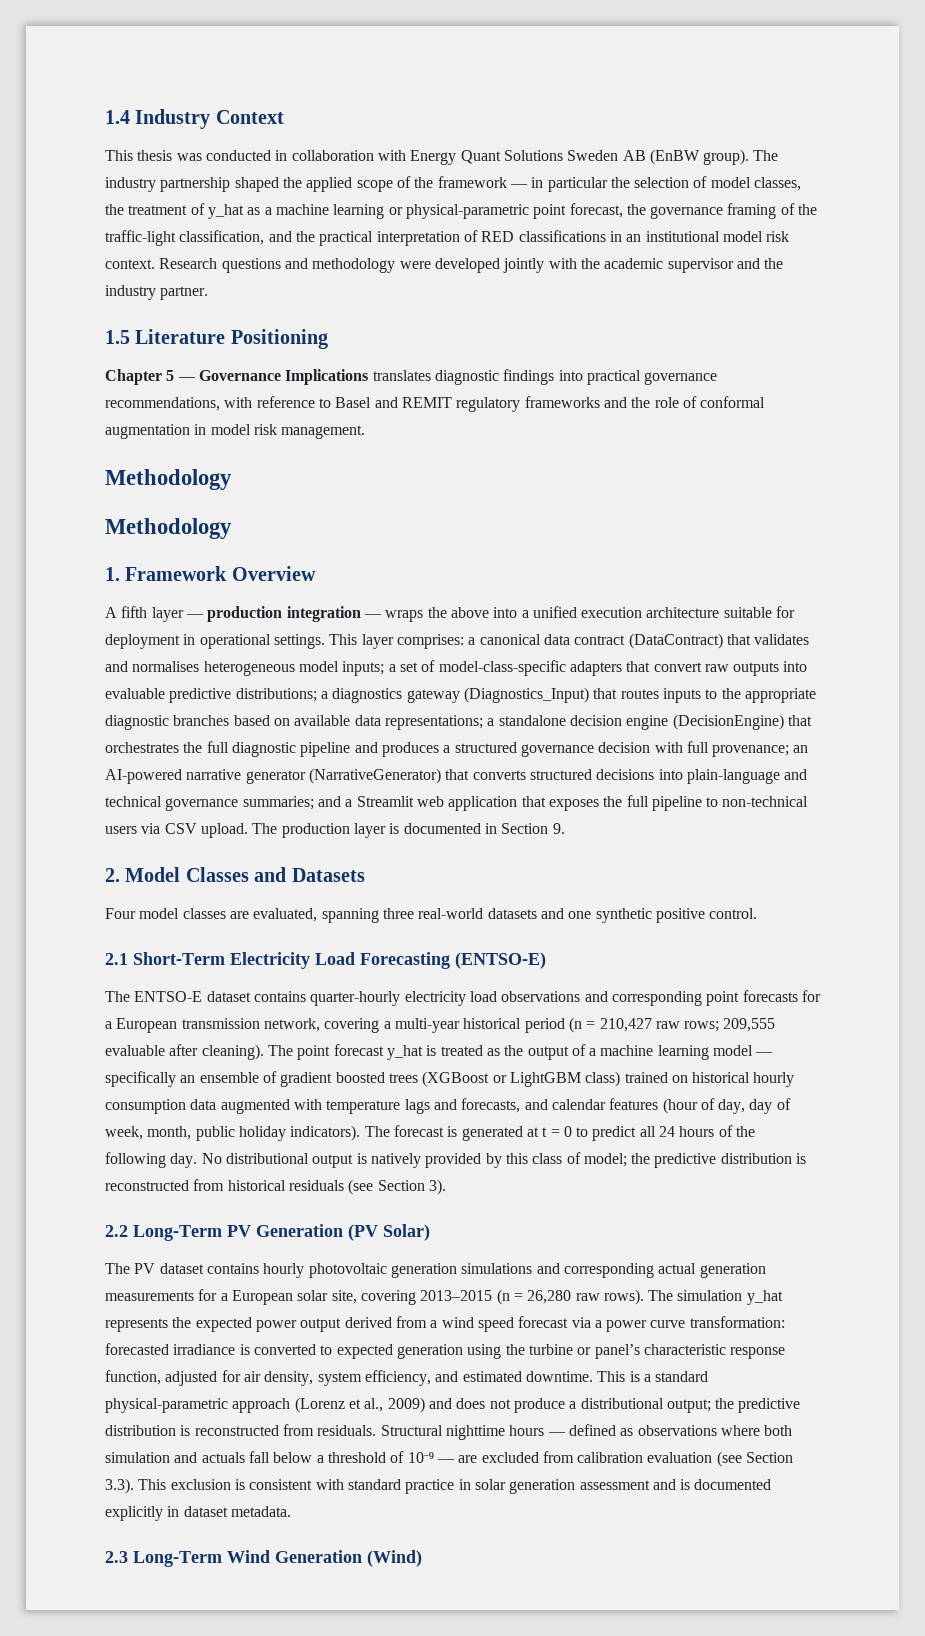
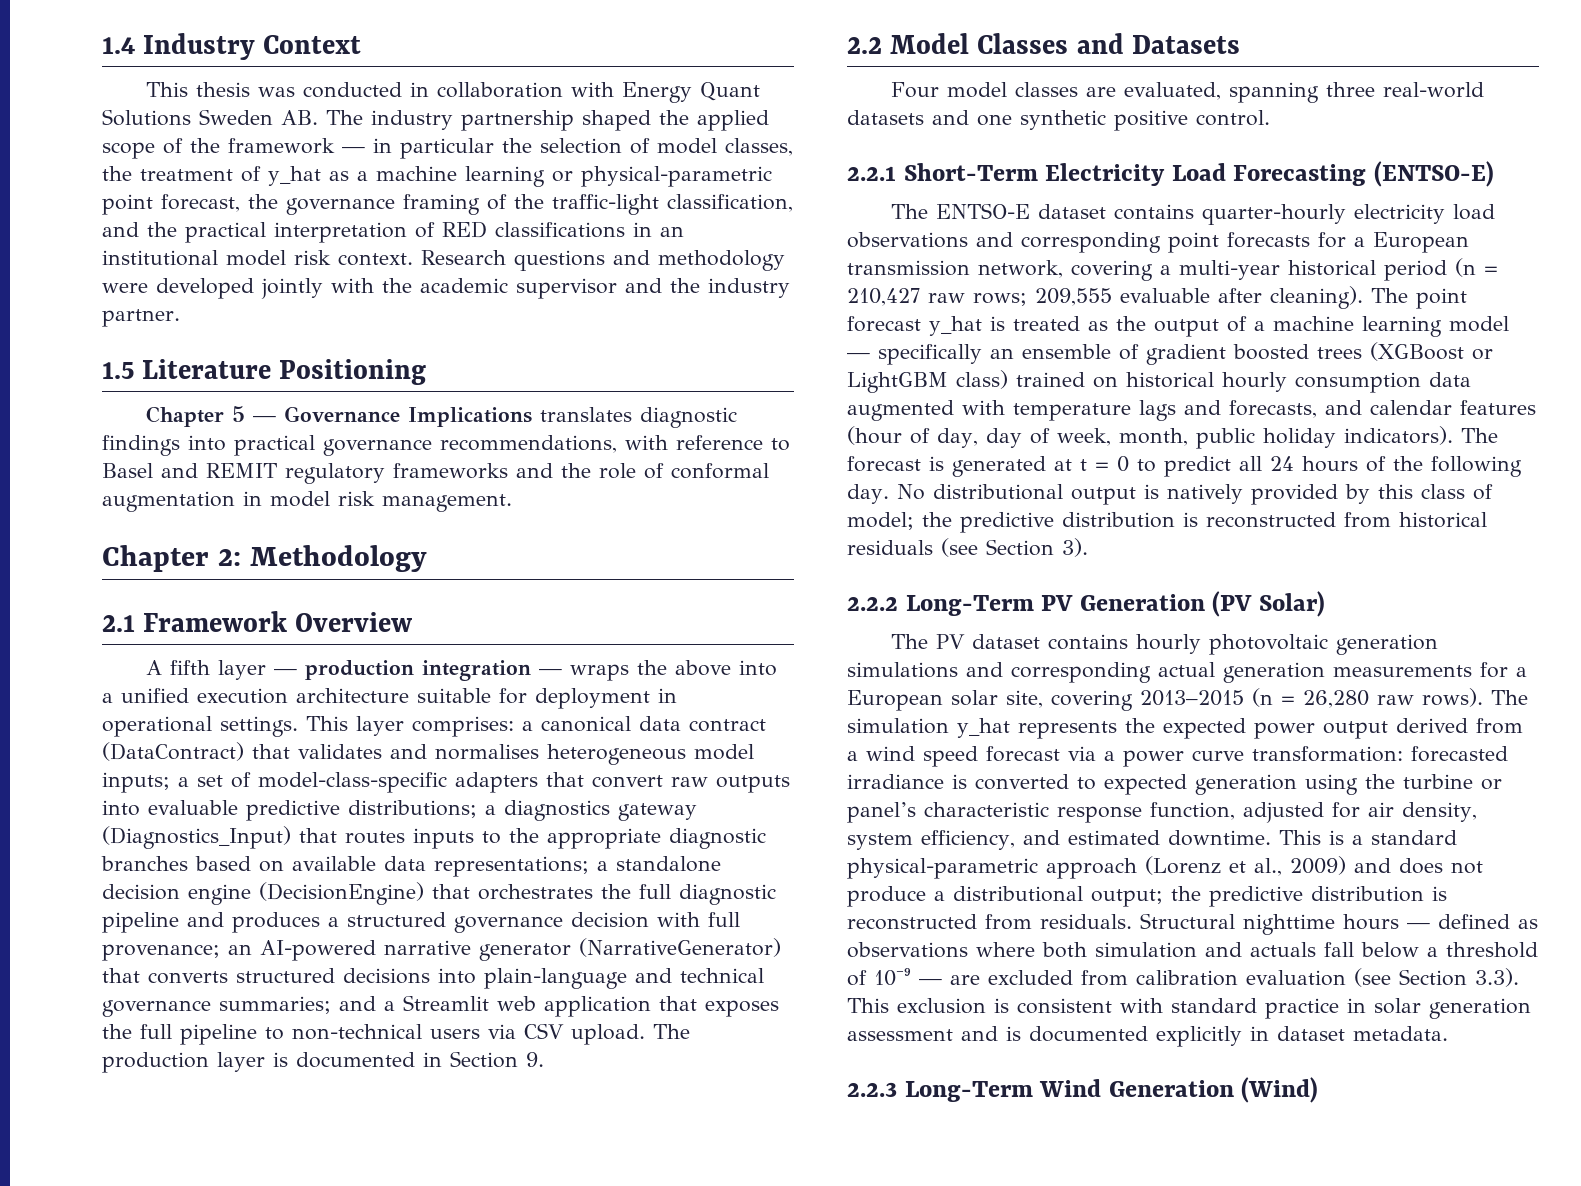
- This thesis was conducted in collaboration with Energy Quant Solutions Sweden AB (EnBW group). The industry partnership shaped the applied scope of the framework — in particular the selection of model classes, the treatment of y_hat as a machine learning or physical-parametric point forecast, the governance framing of the traffic-light classification, and the practical interpretation of RED classifications in an institutional model risk context.
+ This thesis was conducted in collaboration with Energy Quant Solutions Sweden AB. The industry partnership shaped the applied scope of the framework — in particular the selection of model classes, the treatment of y_hat as a machine learning or physical-parametric point forecast, the governance framing of the traffic-light classification, and the practical interpretation of RED classifications in an institutional model risk context.
  Chapter 5 — Governance Implications translates diagnostic findings into practical governance recommendations, with reference to Basel and REMIT regulatory frameworks and the role of conformal augmentation in model risk management.
- Methodology
- Methodology
- 1. Framework Overview
+ Chapter 2: Methodology
+ 2.1 Framework Overview
- 2. Model Classes and Datasets
+ 2.2 Model Classes and Datasets
- 2.1 Short-Term Electricity Load Forecasting (ENTSO-E)
+ 2.2.1 Short-Term Electricity Load Forecasting (ENTSO-E)
- 2.2 Long-Term PV Generation (PV Solar)
+ 2.2.2 Long-Term PV Generation (PV Solar)
- 2.3 Long-Term Wind Generation (Wind)
+ 2.2.3 Long-Term Wind Generation (Wind)

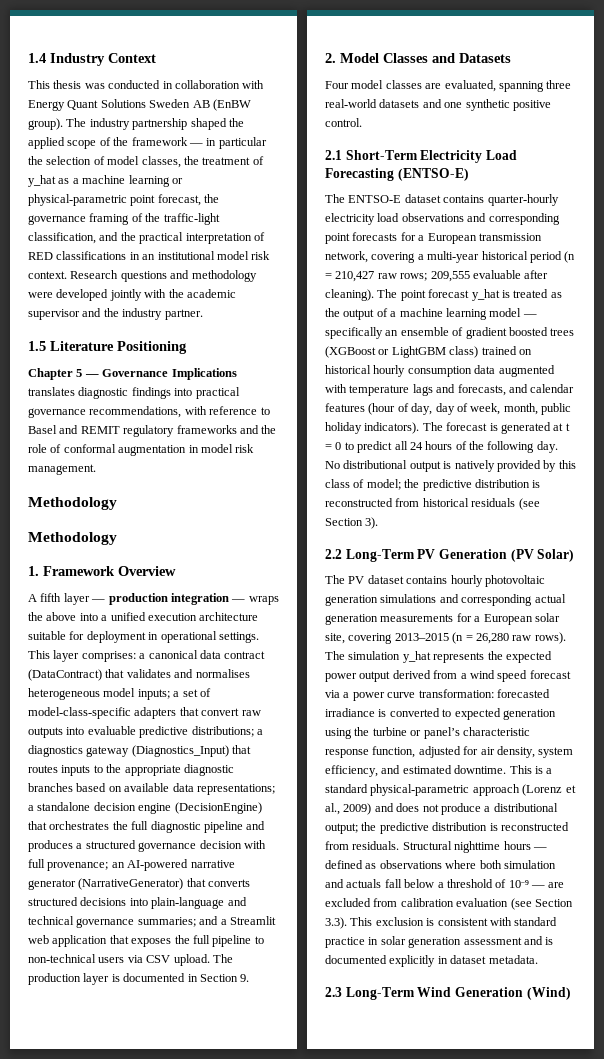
- This thesis was conducted in collaboration with Energy Quant Solutions Sweden AB. The industry partnership shaped the applied scope of the framework — in particular the selection of model classes, the treatment of y_hat as a machine learning or physical-parametric point forecast, the governance framing of the traffic-light classification, and the practical interpretation of RED classifications in an institutional model risk context.
+ This thesis was conducted in collaboration with Energy Quant Solutions Sweden AB (EnBW group). The industry partnership shaped the applied scope of the framework — in particular the selection of model classes, the treatment of y_hat as a machine learning or physical-parametric point forecast, the governance framing of the traffic-light classification, and the practical interpretation of RED classifications in an institutional model risk context.
  Chapter 5 — Governance Implications translates diagnostic findings into practical governance recommendations, with reference to Basel and REMIT regulatory frameworks and the role of conformal augmentation in model risk management.
- Chapter 2: Methodology
- 2.1 Framework Overview
+ Methodology
+ Methodology
+ 1. Framework Overview
- 2.2 Model Classes and Datasets
+ 2. Model Classes and Datasets
- 2.2.1 Short-Term Electricity Load Forecasting (ENTSO-E)
+ 2.1 Short-Term Electricity Load Forecasting (ENTSO-E)
- 2.2.2 Long-Term PV Generation (PV Solar)
+ 2.2 Long-Term PV Generation (PV Solar)
- 2.2.3 Long-Term Wind Generation (Wind)
+ 2.3 Long-Term Wind Generation (Wind)

